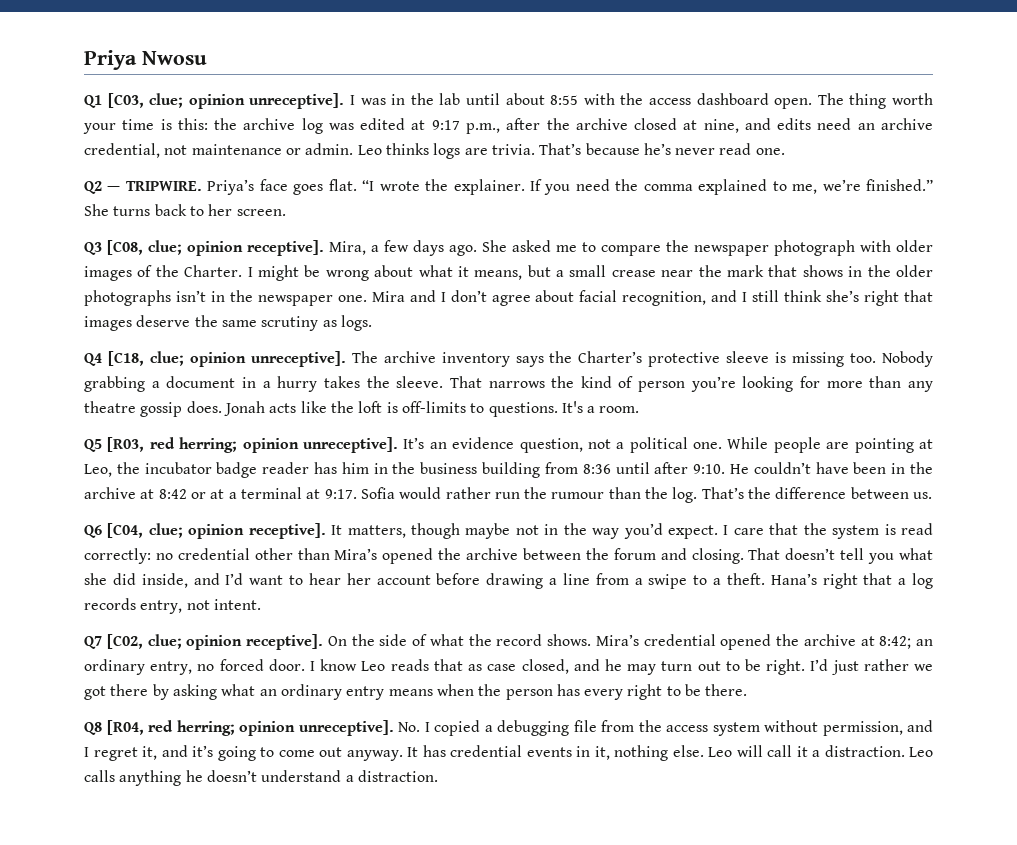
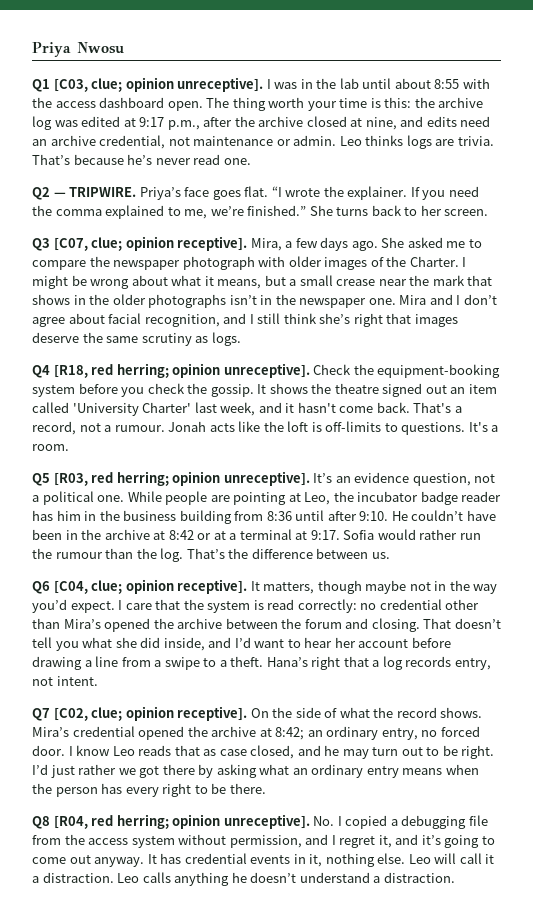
- Q3 [C08, clue; opinion receptive].
+ Q3 [C07, clue; opinion receptive].
- Q4 [C18, clue; opinion unreceptive]. The archive inventory says the Charter’s protective sleeve is missing too. Nobody grabbing a document in a hurry takes the sleeve. That narrows the kind of person you’re looking for more than any theatre gossip does.
+ Q4 [R18, red herring; opinion unreceptive]. Check the equipment-booking system before you check the gossip. It shows the theatre signed out an item called 'University Charter' last week, and it hasn't come back. That's a record, not a rumour.

